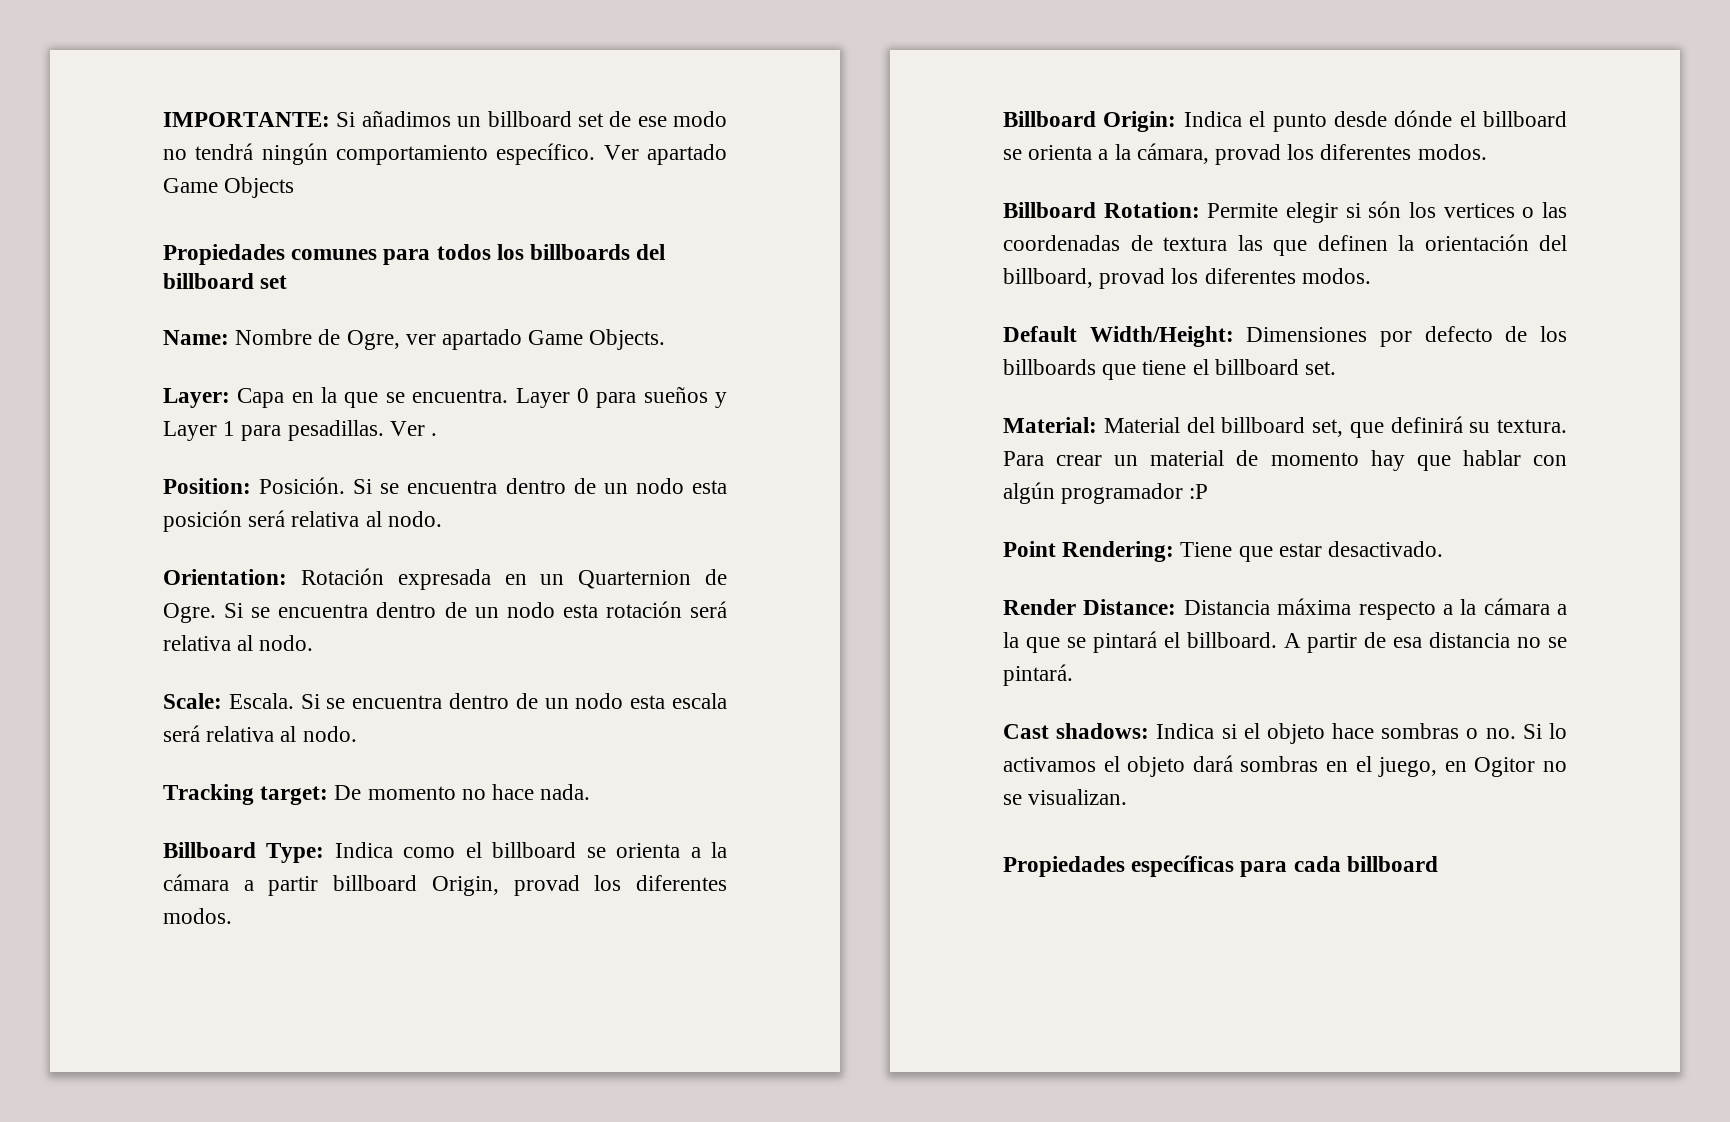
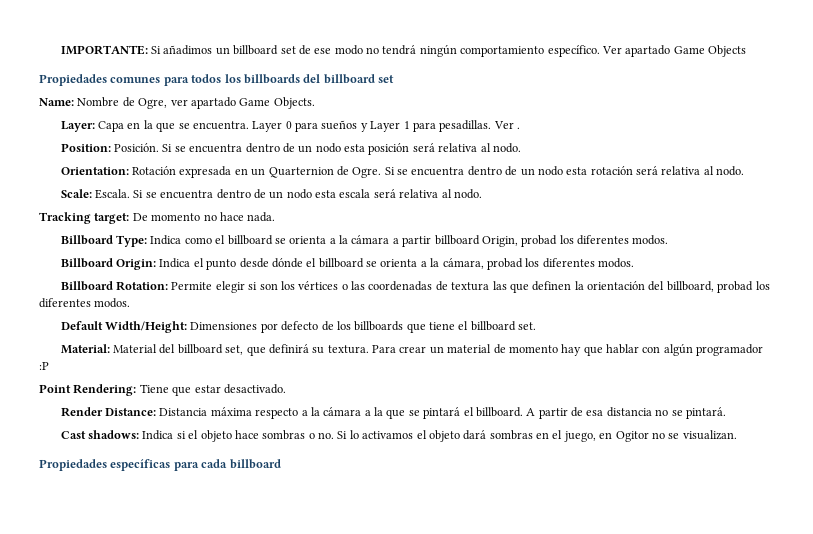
- Billboard Type: Indica como el billboard se orienta a la cámara a partir billboard Origin, provad los diferentes modos.
+ Billboard Type: Indica como el billboard se orienta a la cámara a partir billboard Origin, probad los diferentes modos.
- Billboard Origin: Indica el punto desde dónde el billboard se orienta a la cámara, provad los diferentes modos.
+ Billboard Origin: Indica el punto desde dónde el billboard se orienta a la cámara, probad los diferentes modos.
- Billboard Rotation: Permite elegir si són los vertices o las coordenadas de textura las que definen la orientación del billboard, provad los diferentes modos.
+ Billboard Rotation: Permite elegir si son los vértices o las coordenadas de textura las que definen la orientación del billboard, probad los diferentes modos.

